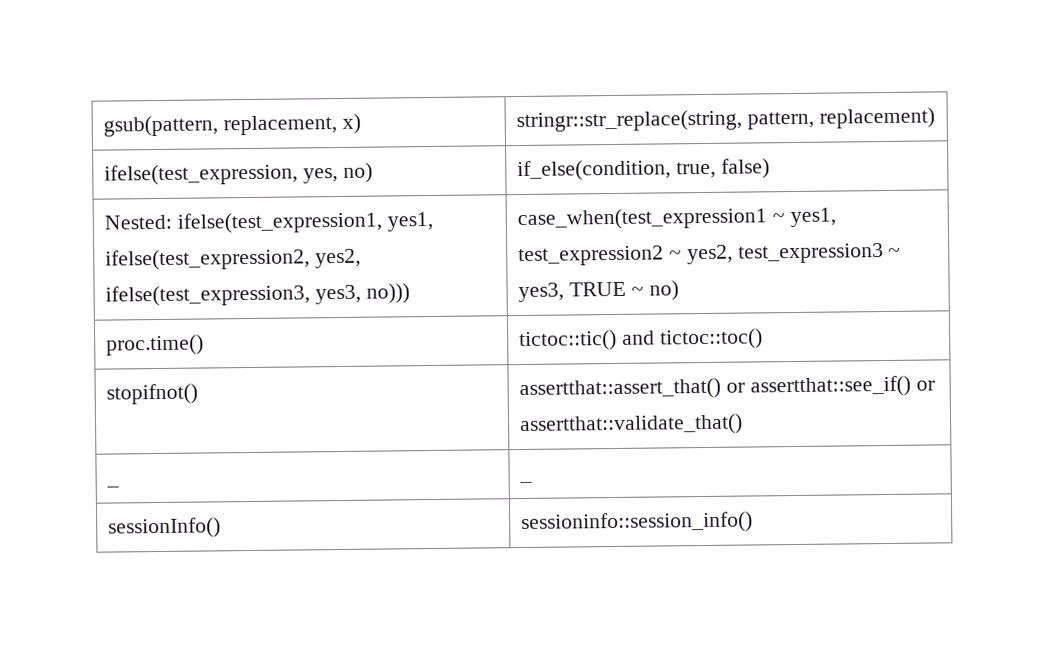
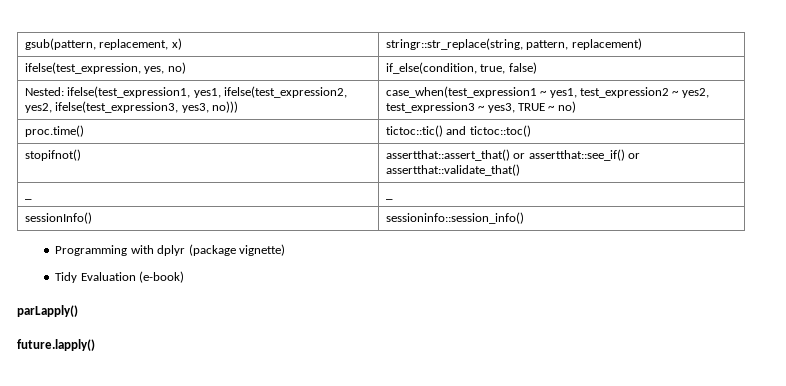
+ Programming with dplyr (package vignette)
+ Tidy Evaluation (e-book)
+ parLapply()
+ future.lapply()

